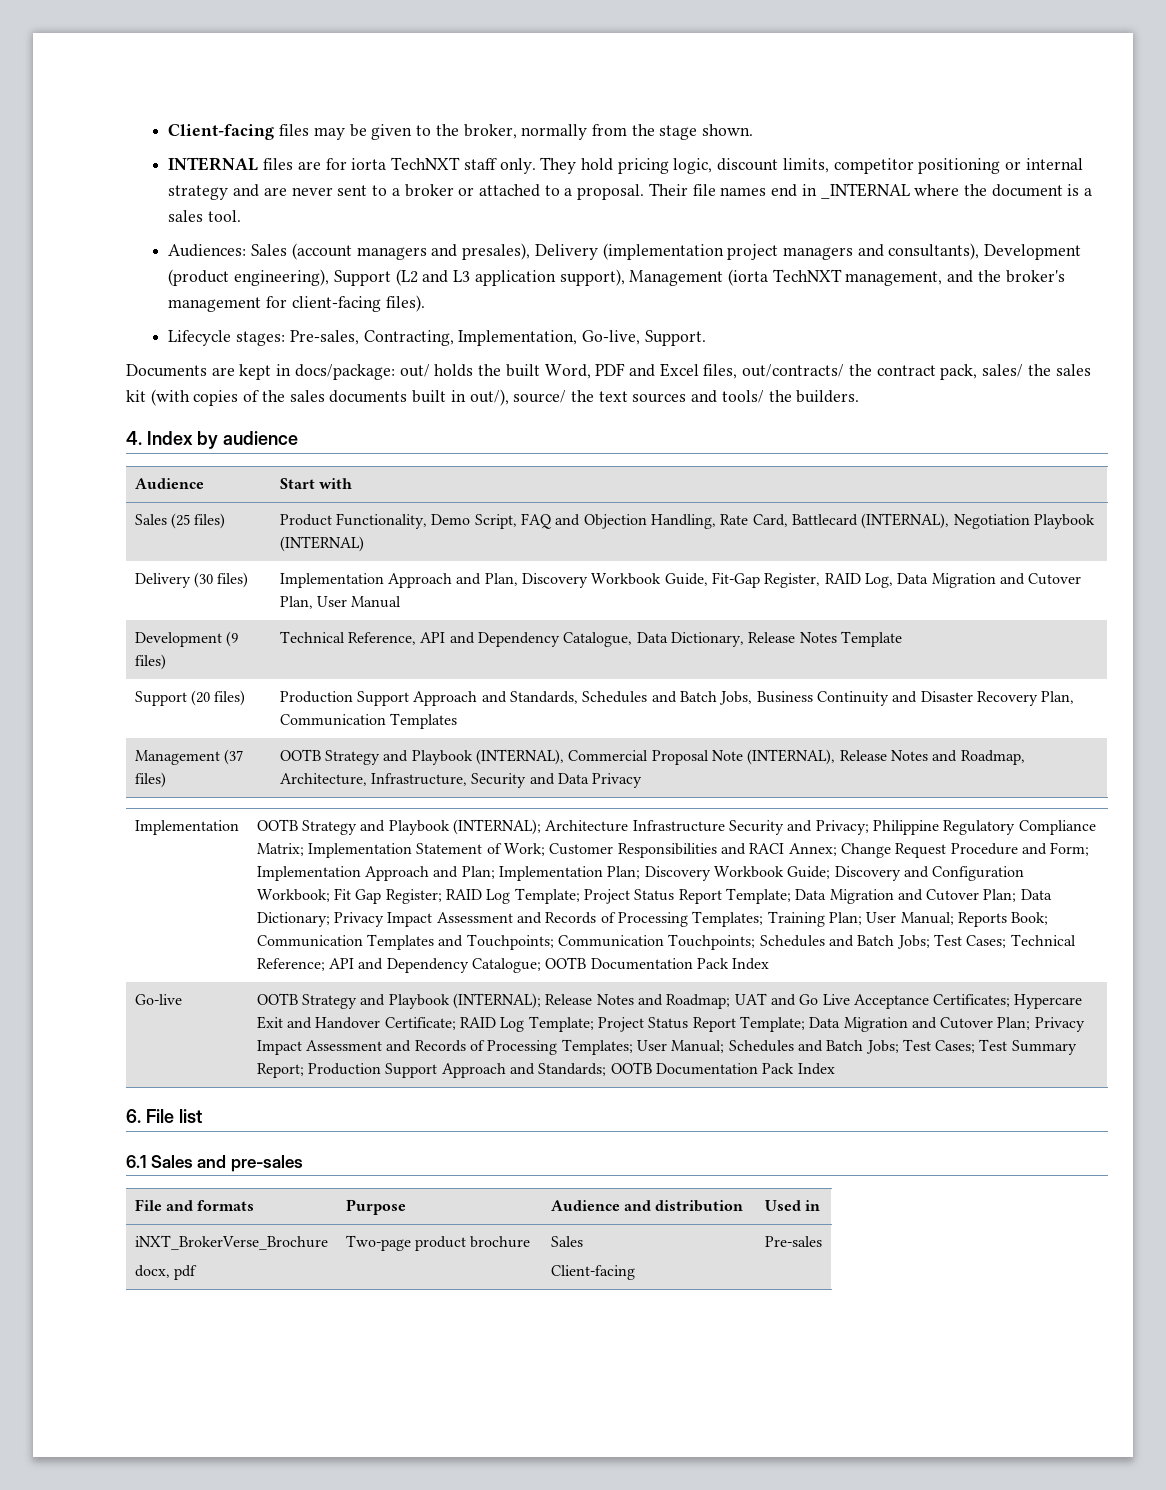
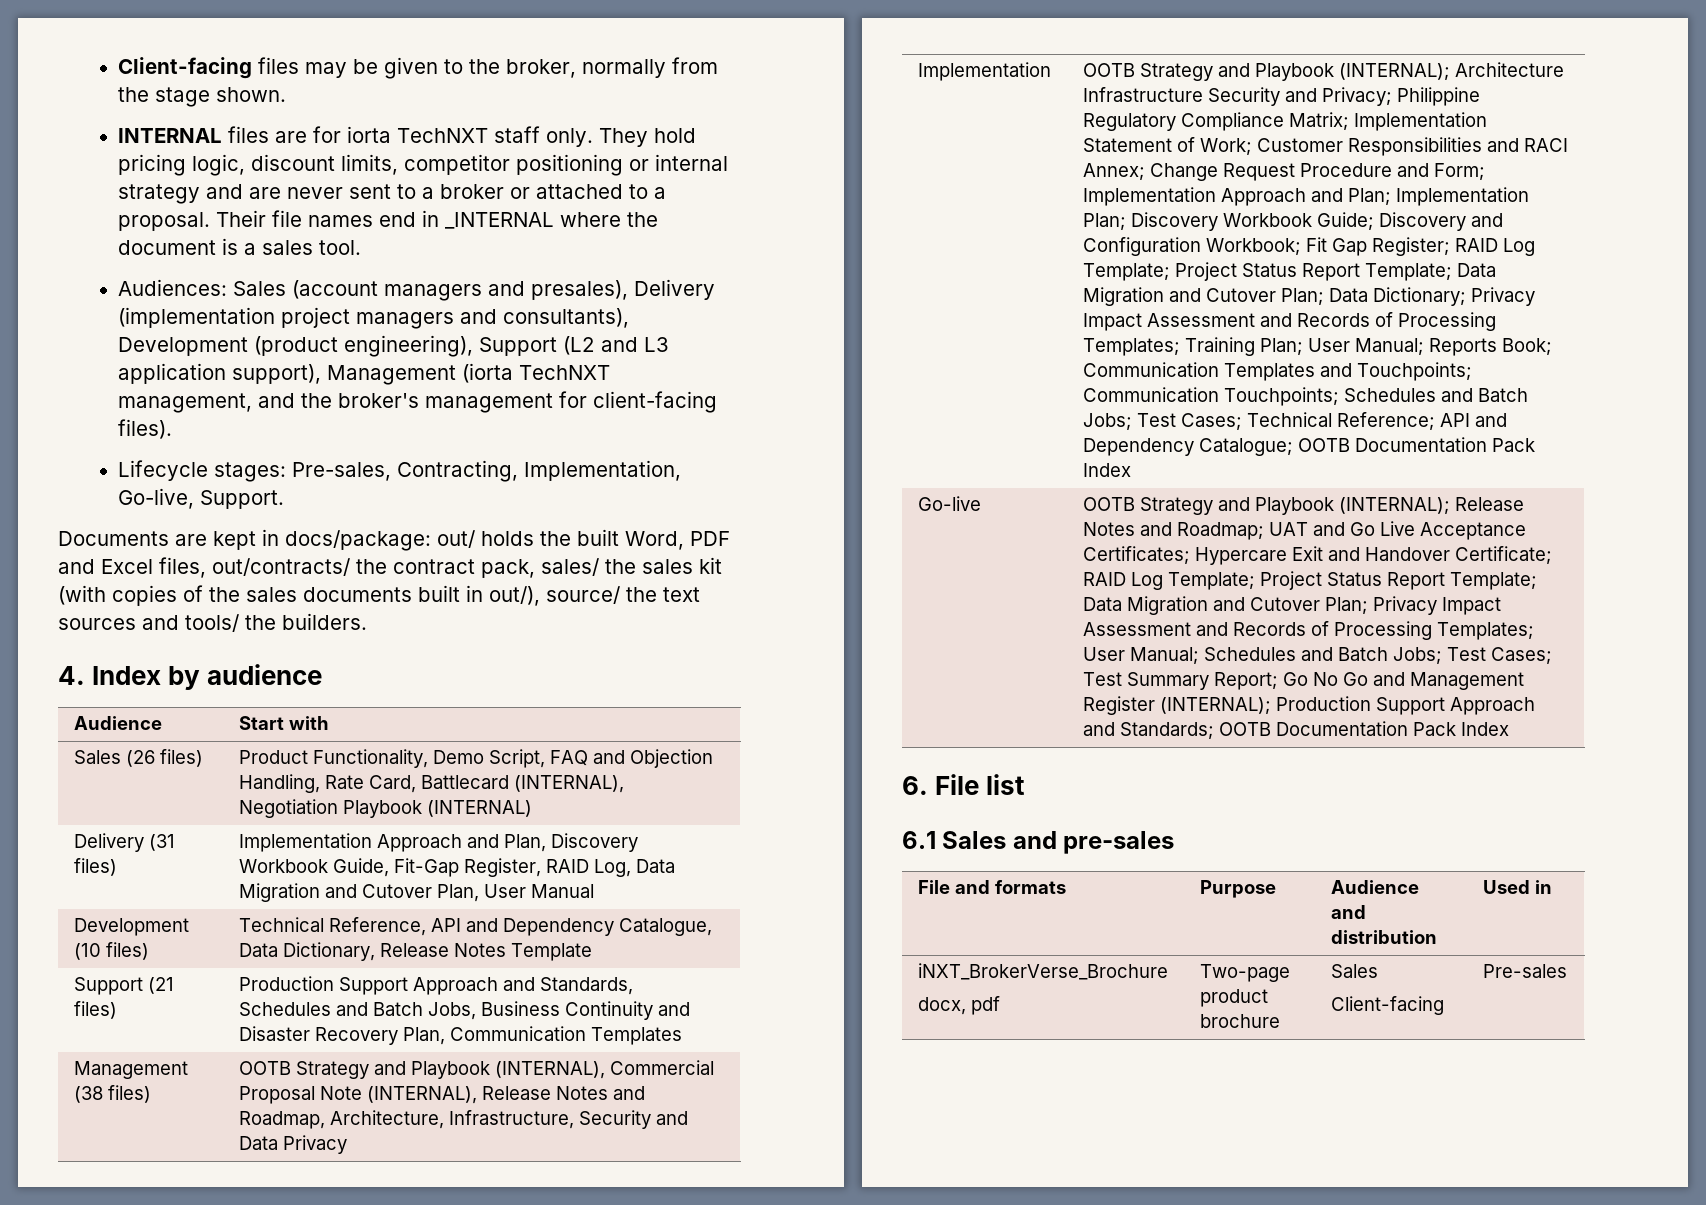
- Sales (25 files) | Product Functionality, Demo Script, FAQ and Objection Handling, Rate Card, Battlecard (INTERNAL), Negotiation Playbook (INTERNAL)
+ Sales (26 files) | Product Functionality, Demo Script, FAQ and Objection Handling, Rate Card, Battlecard (INTERNAL), Negotiation Playbook (INTERNAL)
- Delivery (30 files) | Implementation Approach and Plan, Discovery Workbook Guide, Fit-Gap Register, RAID Log, Data Migration and Cutover Plan, User Manual
+ Delivery (31 files) | Implementation Approach and Plan, Discovery Workbook Guide, Fit-Gap Register, RAID Log, Data Migration and Cutover Plan, User Manual
- Development (9 files) | Technical Reference, API and Dependency Catalogue, Data Dictionary, Release Notes Template
+ Development (10 files) | Technical Reference, API and Dependency Catalogue, Data Dictionary, Release Notes Template
- Support (20 files) | Production Support Approach and Standards, Schedules and Batch Jobs, Business Continuity and Disaster Recovery Plan, Communication Templates
+ Support (21 files) | Production Support Approach and Standards, Schedules and Batch Jobs, Business Continuity and Disaster Recovery Plan, Communication Templates
- Management (37 files) | OOTB Strategy and Playbook (INTERNAL), Commercial Proposal Note (INTERNAL), Release Notes and Roadmap, Architecture, Infrastructure, Security and Data Privacy
+ Management (38 files) | OOTB Strategy and Playbook (INTERNAL), Commercial Proposal Note (INTERNAL), Release Notes and Roadmap, Architecture, Infrastructure, Security and Data Privacy
- OOTB Strategy and Playbook (INTERNAL); Release Notes and Roadmap; UAT and Go Live Acceptance Certificates; Hypercare Exit and Handover Certificate; RAID Log Template; Project Status Report Template; Data Migration and Cutover Plan; Privacy Impact Assessment and Records of Processing Templates; User Manual; Schedules and Batch Jobs; Test Cases; Test Summary Report; Production Support Approach and Standards; OOTB Documentation Pack Index
+ OOTB Strategy and Playbook (INTERNAL); Release Notes and Roadmap; UAT and Go Live Acceptance Certificates; Hypercare Exit and Handover Certificate; RAID Log Template; Project Status Report Template; Data Migration and Cutover Plan; Privacy Impact Assessment and Records of Processing Templates; User Manual; Schedules and Batch Jobs; Test Cases; Test Summary Report; Go No Go and Management Register (INTERNAL); Production Support Approach and Standards; OOTB Documentation Pack Index

